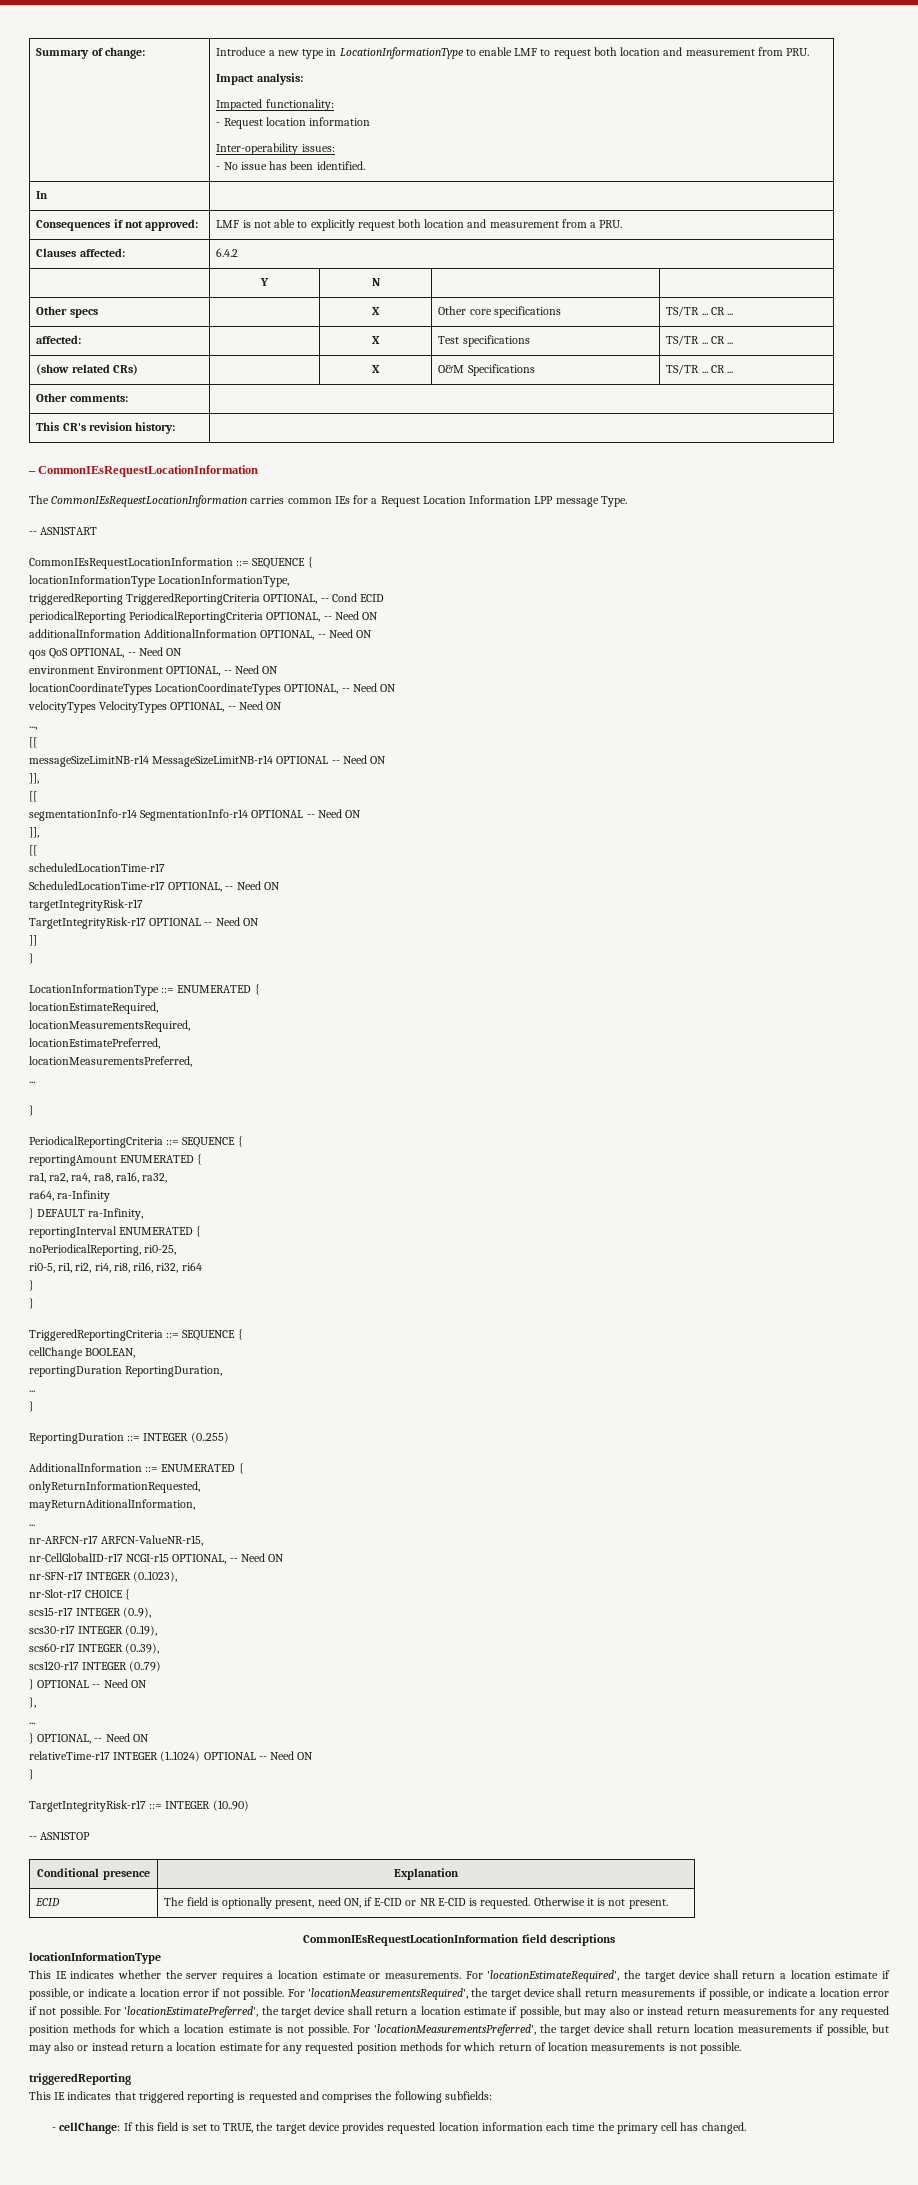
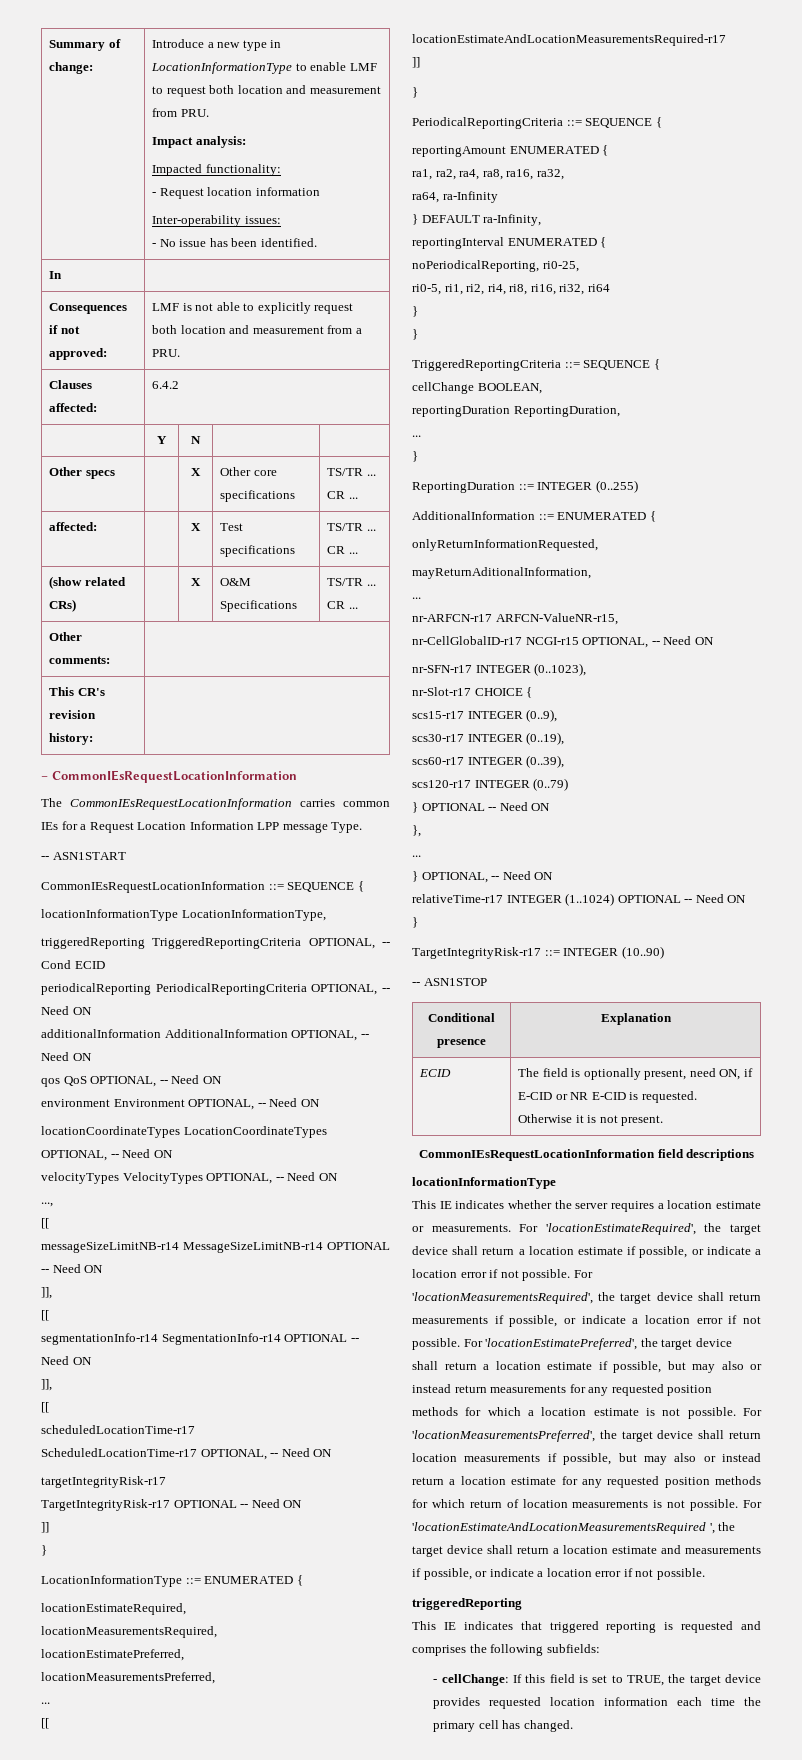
  locationMeasurementsPreferred,
  ...
+ [[
+ locationEstimateAndLocationMeasurementsRequired-r17
+ ]]
+ For 'locationEstimateAndLocationMeasurementsRequired ', the target device shall return a location estimate and measurements if possible, or indicate a location error if not possible.

